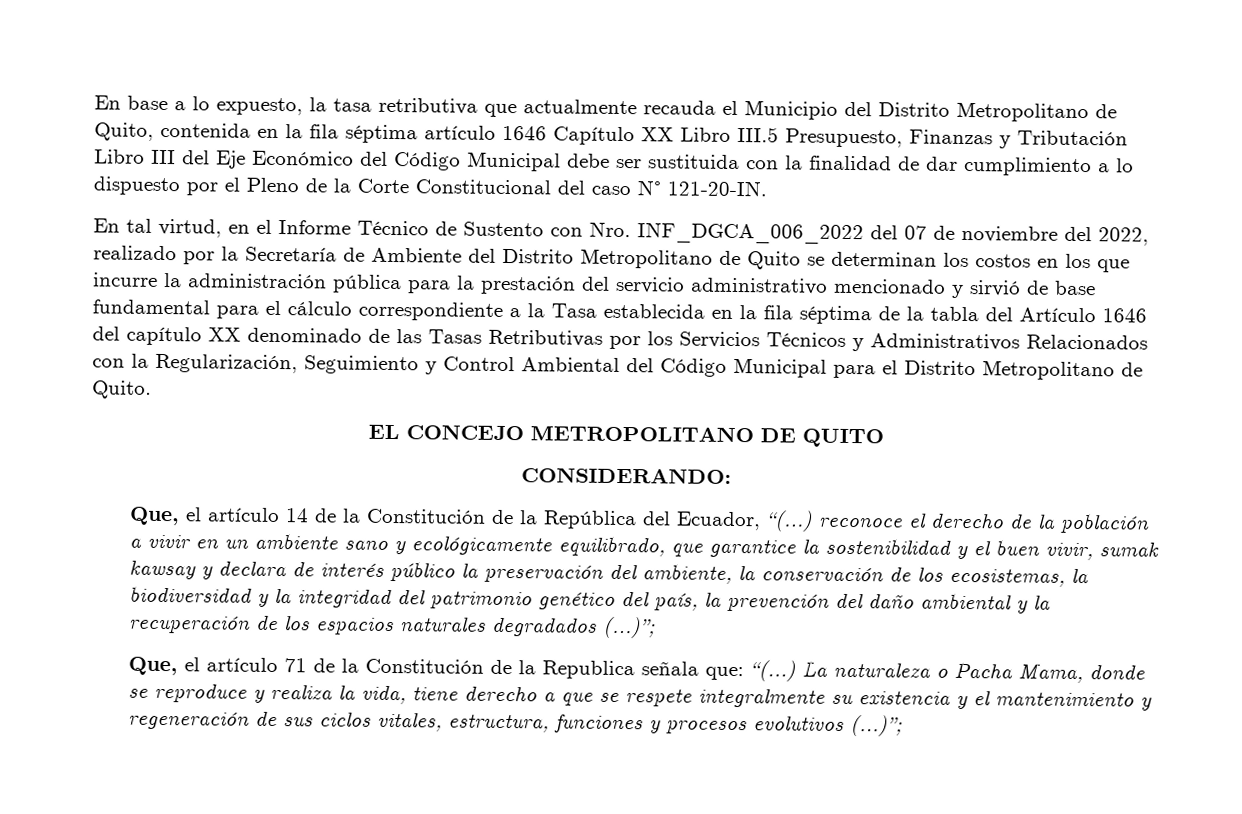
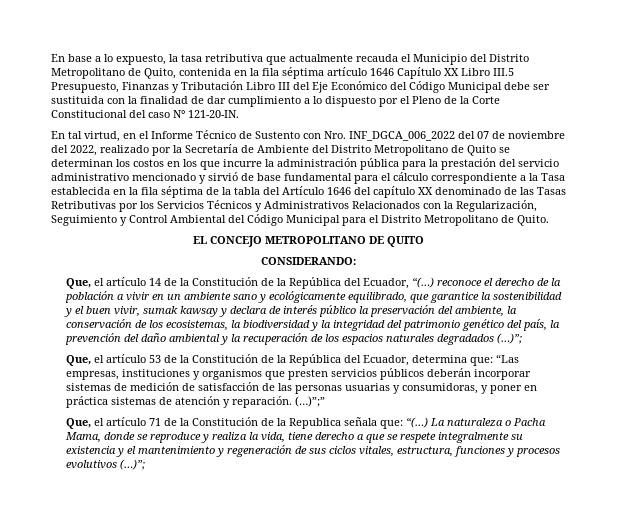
+ Que, el artículo 53 de la Constitución de la República del Ecuador, determina que: “Las empresas, instituciones y organismos que presten servicios públicos deberán incorporar sistemas de medición de satisfacción de las personas usuarias y consumidoras, y poner en práctica sistemas de atención y reparación. (…)”;”

